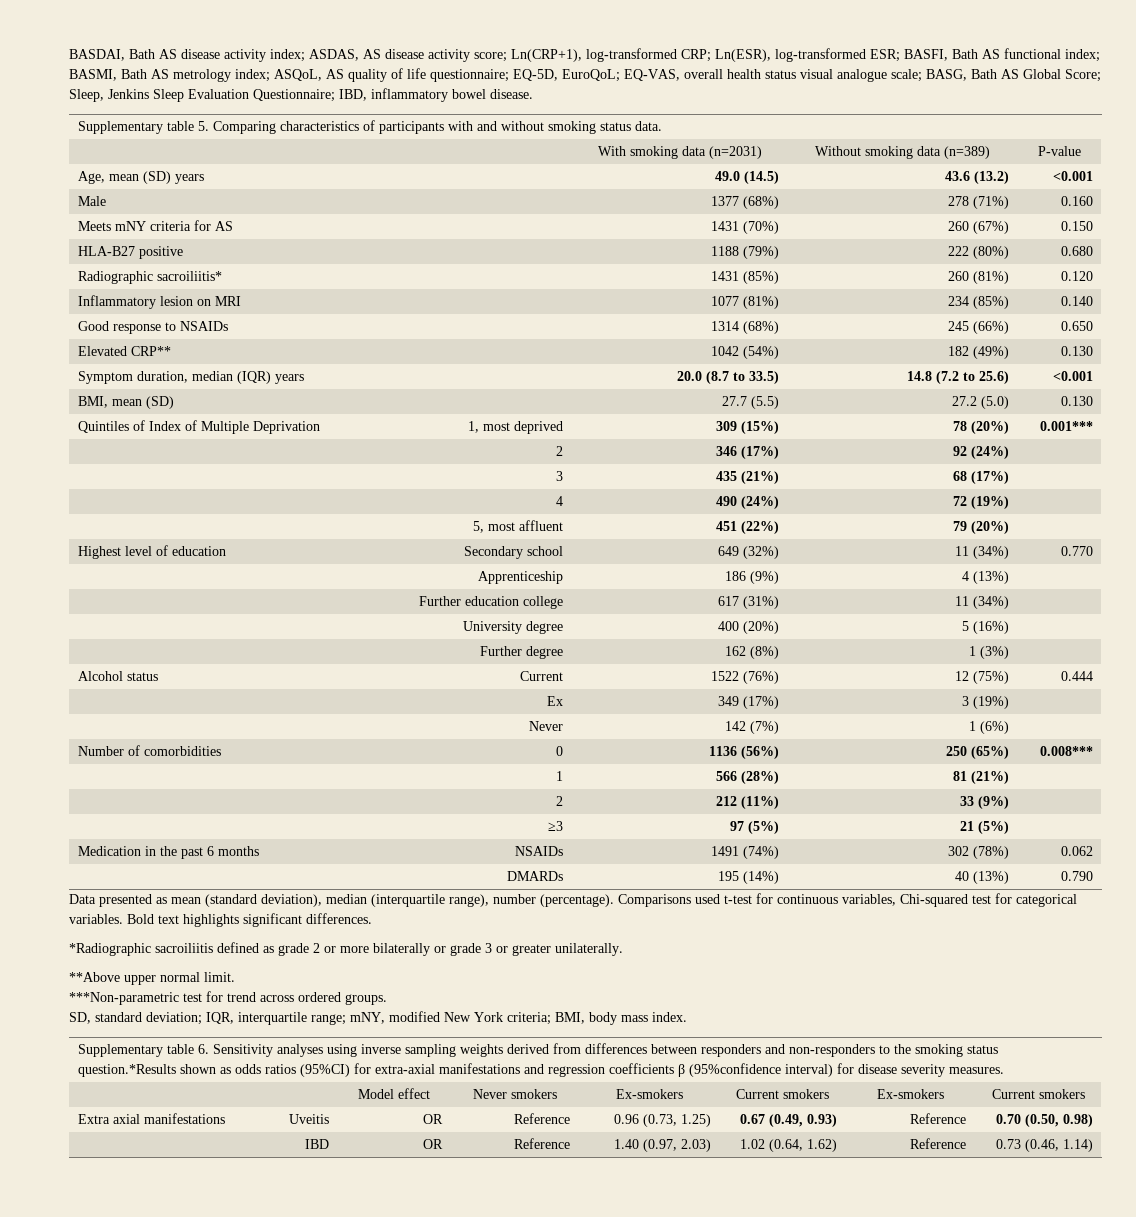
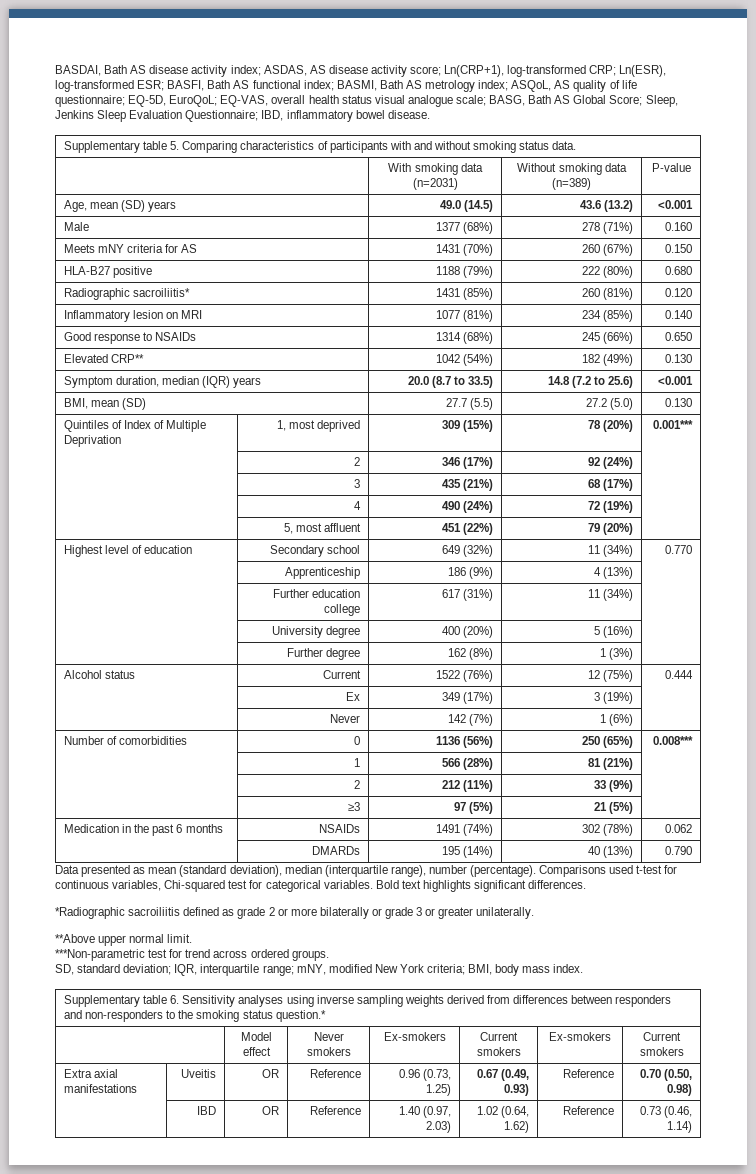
- Supplementary table 6. Sensitivity analyses using inverse sampling weights derived from differences between responders and non-responders to the smoking status question.*Results shown as odds ratios (95%CI) for extra-axial manifestations and regression coefficients β (95%confidence interval) for disease severity measures.
+ Supplementary table 6. Sensitivity analyses using inverse sampling weights derived from differences between responders and non-responders to the smoking status question.*

